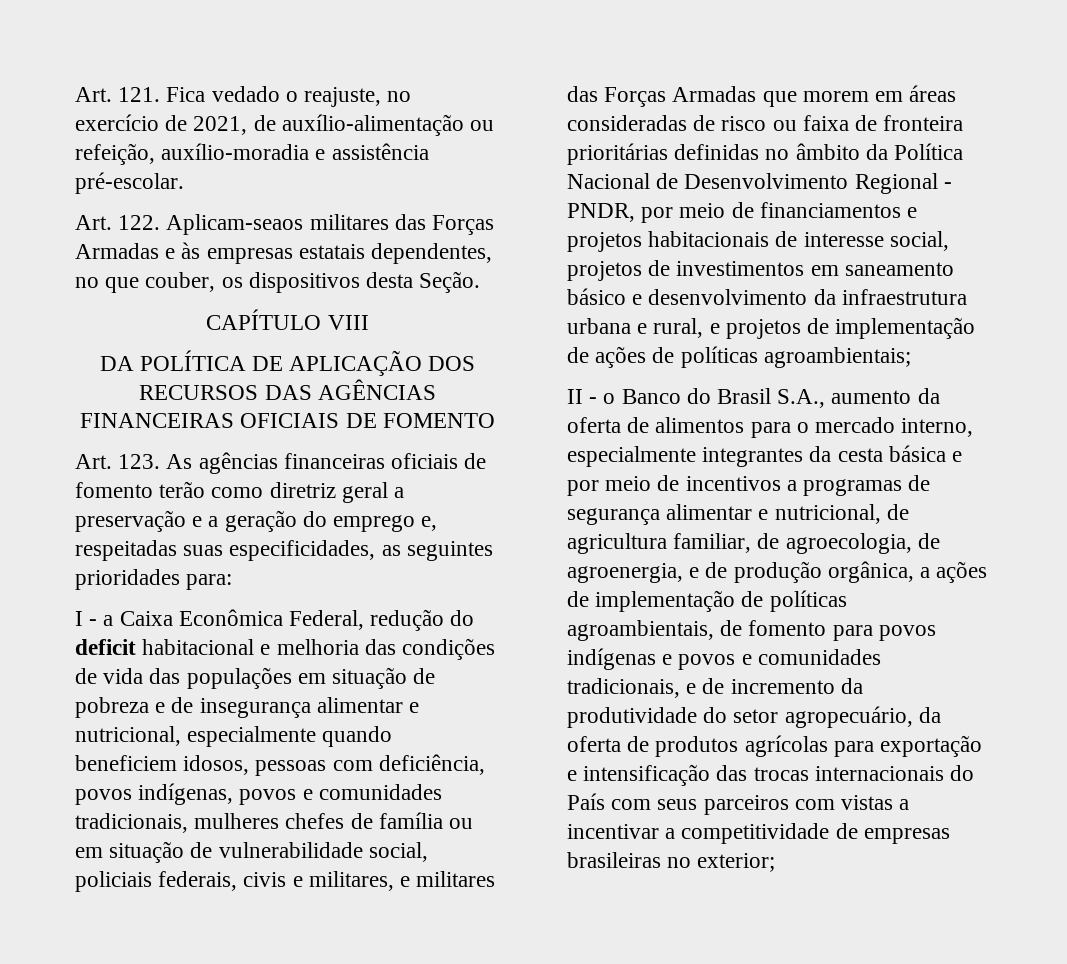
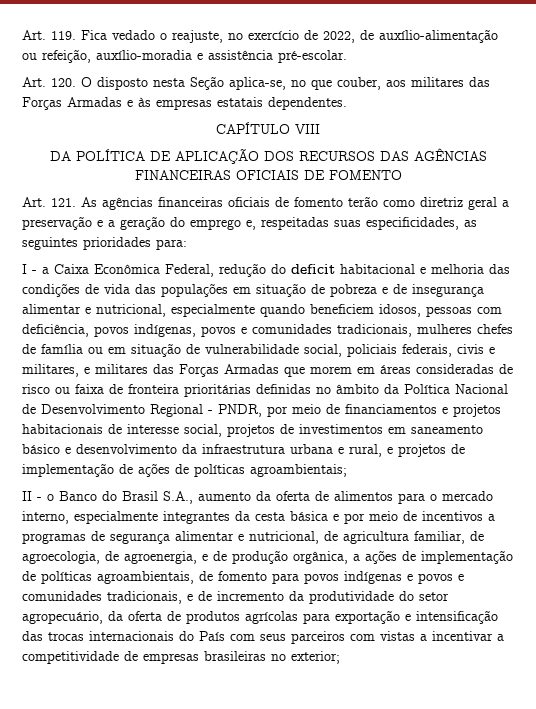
- Art. 121. Fica vedado o reajuste, no exercício de 2021, de auxílio-alimentação ou refeição, auxílio-moradia e assistência pré-escolar.
+ Art. 119. Fica vedado o reajuste, no exercício de 2022, de auxílio-alimentação ou refeição, auxílio-moradia e assistência pré-escolar.
- Art. 122. Aplicam-seaos militares das Forças Armadas e às empresas estatais dependentes, no que couber, os dispositivos desta Seção.
+ Art. 120. O disposto nesta Seção aplica-se, no que couber, aos militares das Forças Armadas e às empresas estatais dependentes.
- Art. 123. As agências financeiras oficiais de fomento terão como diretriz geral a preservação e a geração do emprego e, respeitadas suas especificidades, as seguintes prioridades para:
+ Art. 121. As agências financeiras oficiais de fomento terão como diretriz geral a preservação e a geração do emprego e, respeitadas suas especificidades, as seguintes prioridades para:

